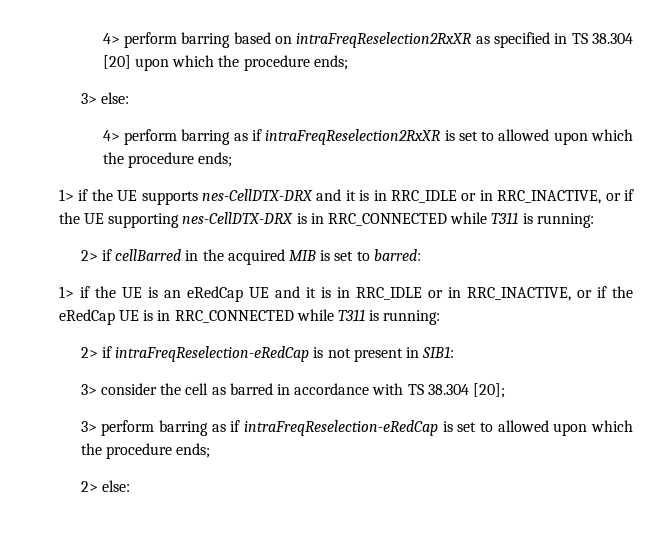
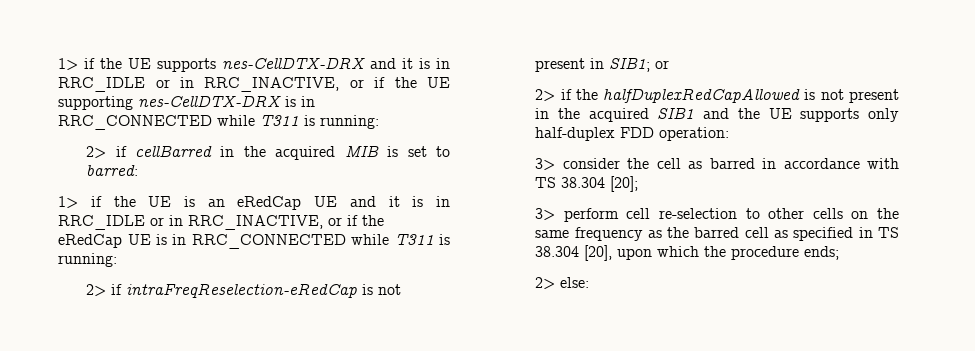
- 4> perform barring based on intraFreqReselection2RxXR as specified in TS 38.304 [20] upon which the procedure ends;
- 3> else:
- 4> perform barring as if intraFreqReselection2RxXR is set to allowed upon which the procedure ends;
- 2> if intraFreqReselection-eRedCap is not present in SIB1:
+ 2> if intraFreqReselection-eRedCap is not present in SIB1; or
+ 2> if the halfDuplexRedCapAllowed is not present in the acquired SIB1 and the UE supports only half-duplex FDD operation:
- 3> perform barring as if intraFreqReselection-eRedCap is set to allowed upon which the procedure ends;
+ 3> perform cell re-selection to other cells on the same frequency as the barred cell as specified in TS 38.304 [20], upon which the procedure ends;

